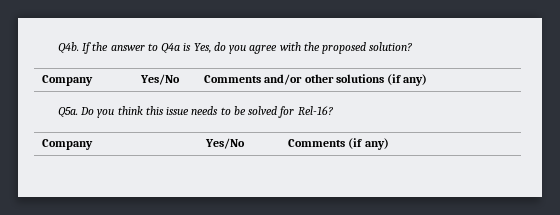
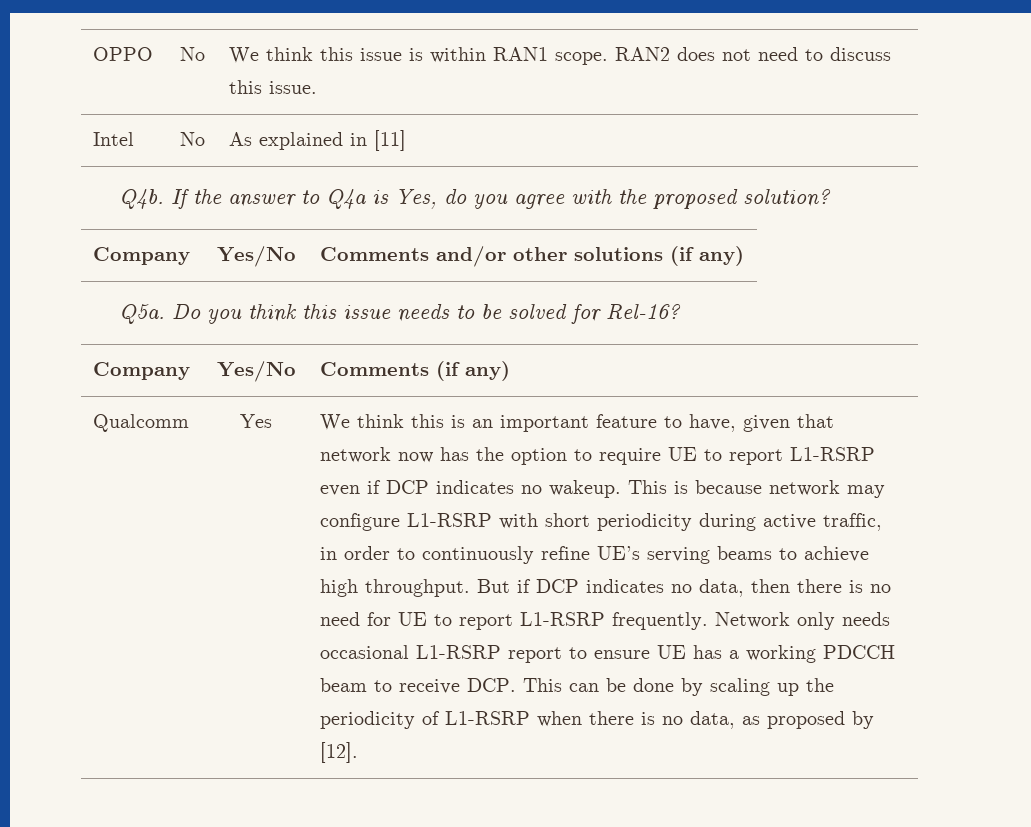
+ OPPO | No | We think this issue is within RAN1 scope. RAN2 does not need to discuss this issue.
+ Intel | No | As explained in [11]
+ Qualcomm | Yes | We think this is an important feature to have, given that network now has the option to require UE to report L1-RSRP even if DCP indicates no wakeup. This is because network may configure L1-RSRP with short periodicity during active traffic, in order to continuously refine UE’s serving beams to achieve high throughput. But if DCP indicates no data, then there is no need for UE to report L1-RSRP frequently. Network only needs occasional L1-RSRP report to ensure UE has a working PDCCH beam to receive DCP. This can be done by scaling up the periodicity of L1-RSRP when there is no data, as proposed by [12].

